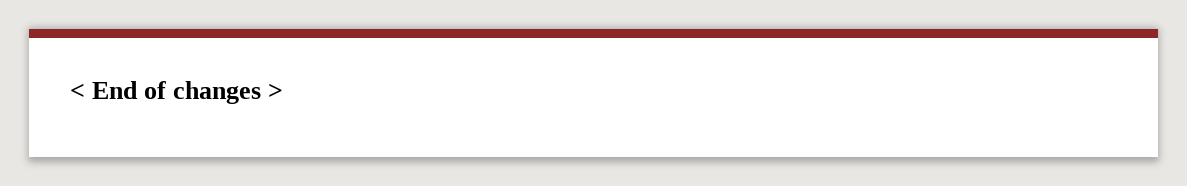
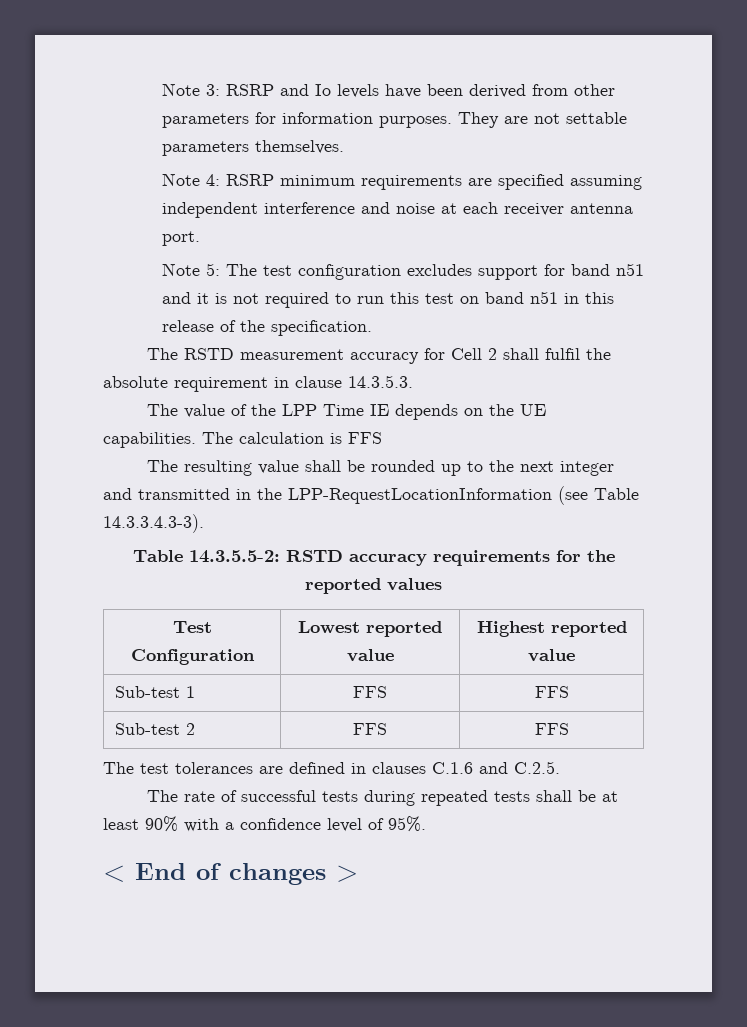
+ Note 3: RSRP and Io levels have been derived from other parameters for information purposes. They are not settable parameters themselves.
+ Note 4: RSRP minimum requirements are specified assuming independent interference and noise at each receiver antenna port.
+ Note 5: The test configuration excludes support for band n51 and it is not required to run this test on band n51 in this release of the specification.
+ The RSTD measurement accuracy for Cell 2 shall fulfil the absolute requirement in clause 14.3.5.3.
+ The value of the LPP Time IE depends on the UE capabilities. The calculation is FFS
+ The resulting value shall be rounded up to the next integer and transmitted in the LPP-RequestLocationInformation (see Table 14.3.3.4.3-3).
+ Table 14.3.5.5-2: RSTD accuracy requirements for the reported values
+ Test Configuration | Lowest reported value | Highest reported value
+ Sub-test 1 | FFS | FFS
+ Sub-test 2 | FFS | FFS
+ The test tolerances are defined in clauses C.1.6 and C.2.5.
+ The rate of successful tests during repeated tests shall be at least 90% with a confidence level of 95%.

